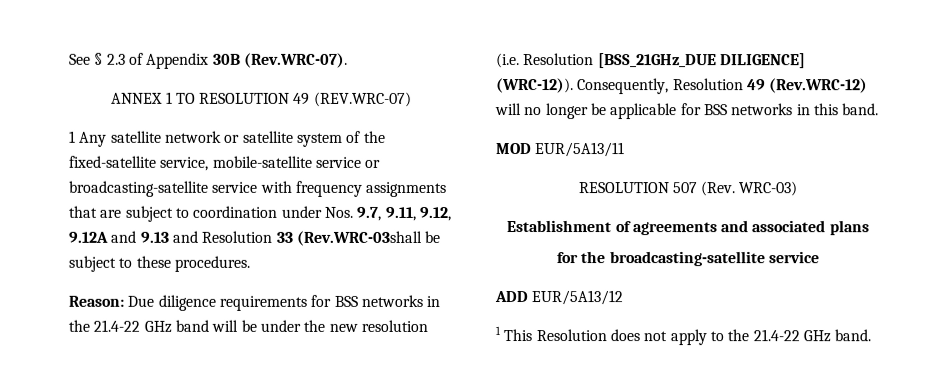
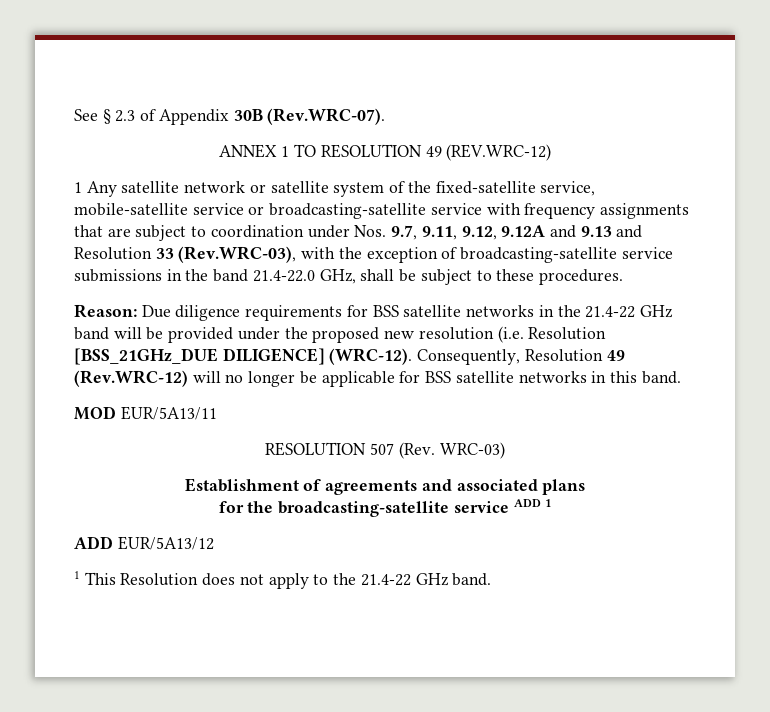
- ANNEX 1 TO RESOLUTION 49 (REV.WRC-07)
+ ANNEX 1 TO RESOLUTION 49 (REV.WRC-12)
- 1 Any satellite network or satellite system of the fixed-satellite service, mobile-satellite service or broadcasting-satellite service with frequency assignments that are subject to coordination under Nos. 9.7, 9.11, 9.12, 9.12A and 9.13 and Resolution 33 (Rev.WRC-03shall be subject to these procedures.
+ 1 Any satellite network or satellite system of the fixed-satellite service, mobile-satellite service or broadcasting-satellite service with frequency assignments that are subject to coordination under Nos. 9.7, 9.11, 9.12, 9.12A and 9.13 and Resolution 33 (Rev.WRC-03), with the exception of broadcasting-satellite service submissions in the band 21.4-22.0 GHz, shall be subject to these procedures.
- Reason: Due diligence requirements for BSS networks in the 21.4-22 GHz band will be under the new resolution (i.e. Resolution [BSS_21GHz_DUE DILIGENCE] (WRC-12)).
+ Reason: Due diligence requirements for BSS satellite networks in the 21.4-22 GHz band will be provided under the proposed new resolution (i.e. Resolution [BSS_21GHz_DUE DILIGENCE] (WRC-12).
- Consequently, Resolution 49 (Rev.WRC-12) will no longer be applicable for BSS networks in this band.
+ Consequently, Resolution 49 (Rev.WRC-12) will no longer be applicable for BSS satellite networks in this band.
- for the broadcasting-satellite service
+ for the broadcasting-satellite service ADD 1

